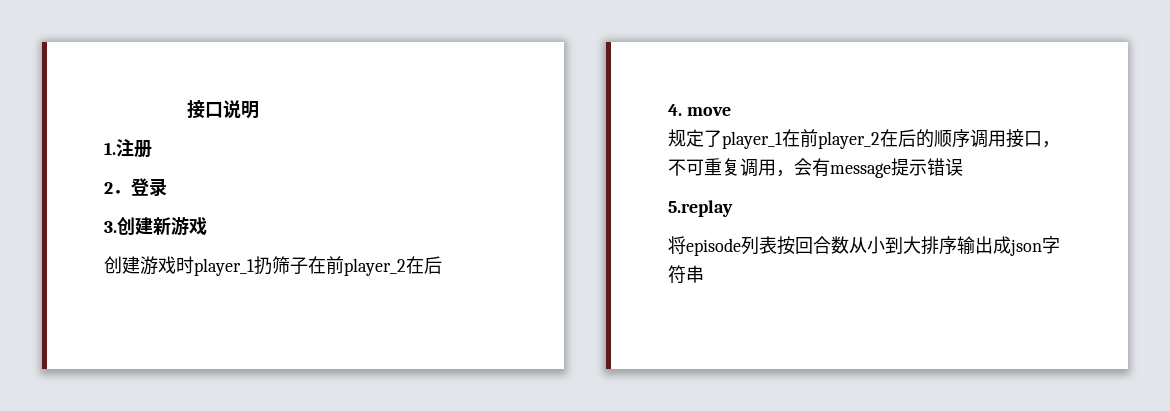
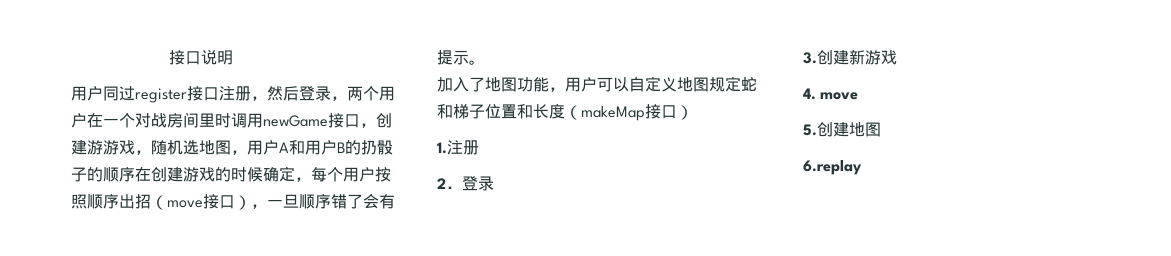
+ 用户同过register接口注册，然后登录，两个用户在一个对战房间里时调用newGame接口，创建游游戏，随机选地图，用户A和用户B的扔骰子的顺序在创建游戏的时候确定，每个用户按照顺序出招（move接口），一旦顺序错了会有提示。
+ 加入了地图功能，用户可以自定义地图规定蛇和梯子位置和长度（makeMap接口）
- 创建游戏时player_1扔筛子在前player_2在后
  4. move
- 规定了player_1在前player_2在后的顺序调用接口，不可重复调用，会有message提示错误
- 5.replay
- 将episode列表按回合数从小到大排序输出成json字符串
+ 5.创建地图
+ 6.replay

